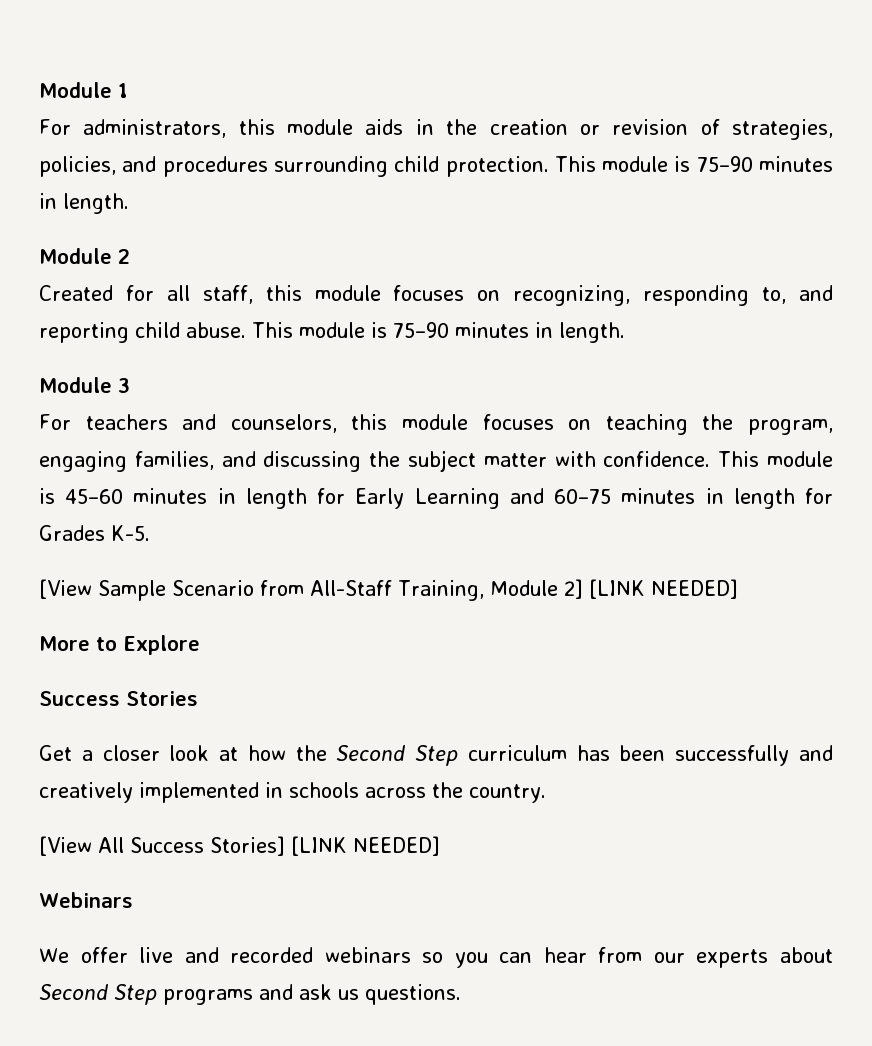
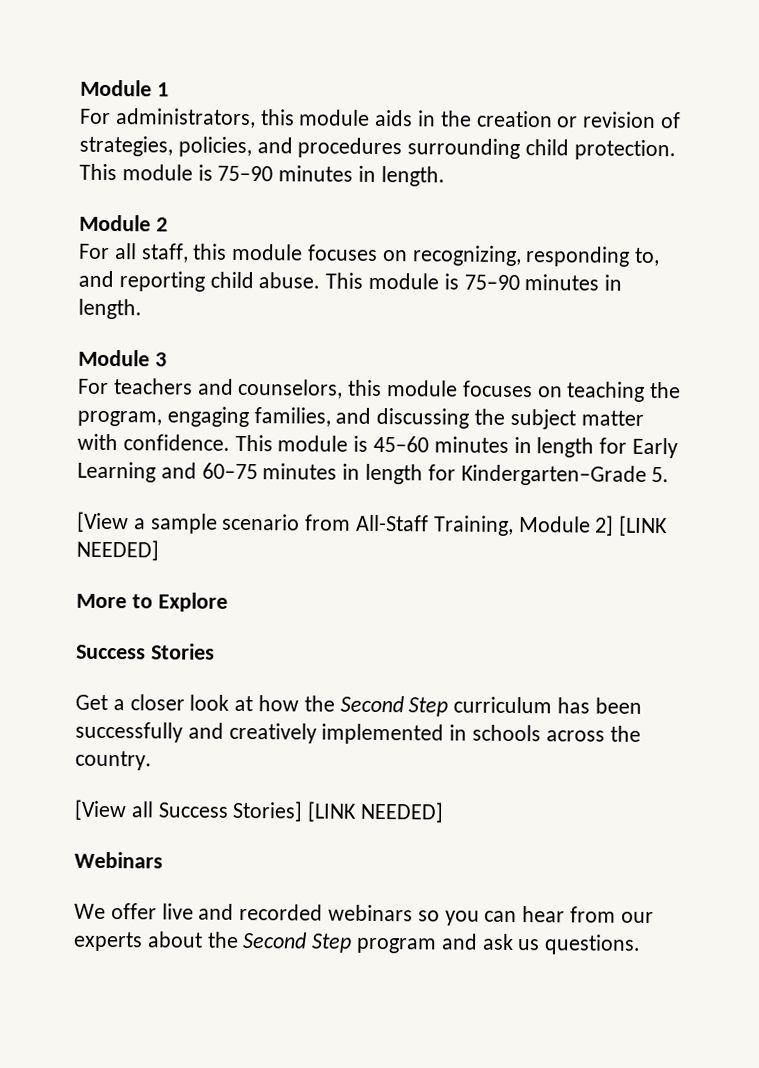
- Created for all staff, this module focuses on recognizing, responding to, and reporting child abuse.
+ For all staff, this module focuses on recognizing, responding to, and reporting child abuse.
- This module is 45–60 minutes in length for Early Learning and 60–75 minutes in length for Grades K-5.
- [View Sample Scenario from All-Staff Training, Module 2] [LINK NEEDED]
+ This module is 45–60 minutes in length for Early Learning and 60–75 minutes in length for Kindergarten–Grade 5.
+ [View a sample scenario from All-Staff Training, Module 2] [LINK NEEDED]
- [View All Success Stories] [LINK NEEDED]
+ [View all Success Stories] [LINK NEEDED]
- We offer live and recorded webinars so you can hear from our experts about Second Step programs and ask us questions.
+ We offer live and recorded webinars so you can hear from our experts about the Second Step program and ask us questions.

